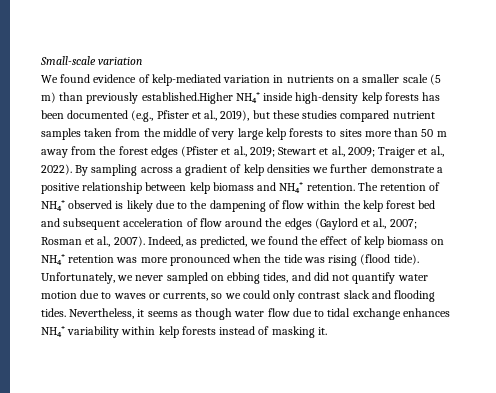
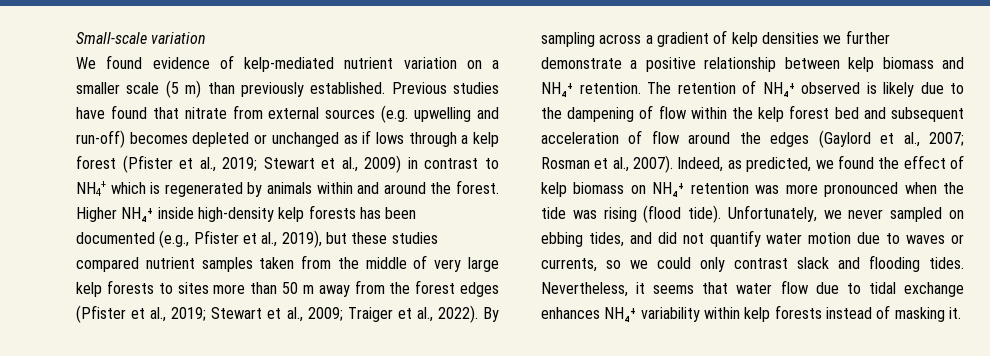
- We found evidence of kelp-mediated variation in nutrients on a smaller scale (5 m) than previously established.Higher NH₄⁺ inside high-density kelp forests has been documented (e.g., Pfister et al., 2019), but these studies compared nutrient samples taken from the middle of very large kelp forests to sites more than 50 m away from the forest edges (Pfister et al., 2019;
+ We found evidence of kelp-mediated nutrient variation on a smaller scale (5 m) than previously established. Previous studies have found that nitrate from external sources (e.g. upwelling and run-off) becomes depleted or unchanged as if lows through a kelp forest (Pfister et al., 2019; Stewart et al., 2009) in contrast to NH4+ which is regenerated by animals within and around the forest. Higher NH₄⁺ inside high-density kelp forests has been documented (e.g., Pfister et al., 2019), but these studies compared nutrient samples taken from the middle of very large kelp forests to sites more than 50 m away from the forest edges (Pfister et al., 2019;
- Nevertheless, it seems as though water flow due to tidal exchange enhances NH₄⁺ variability within kelp forests instead of masking it.
+ Nevertheless, it seems that water flow due to tidal exchange enhances NH₄⁺ variability within kelp forests instead of masking it.

